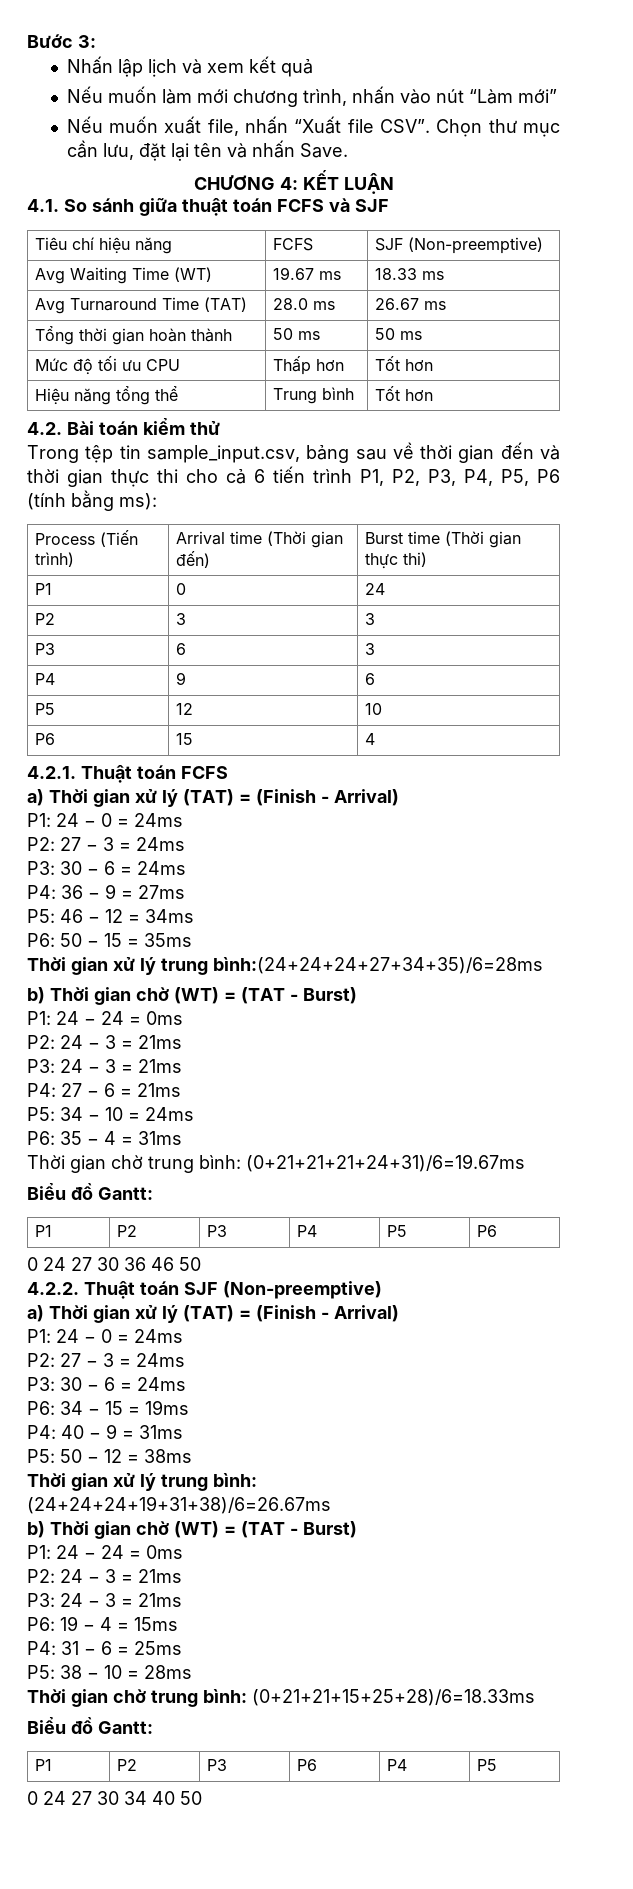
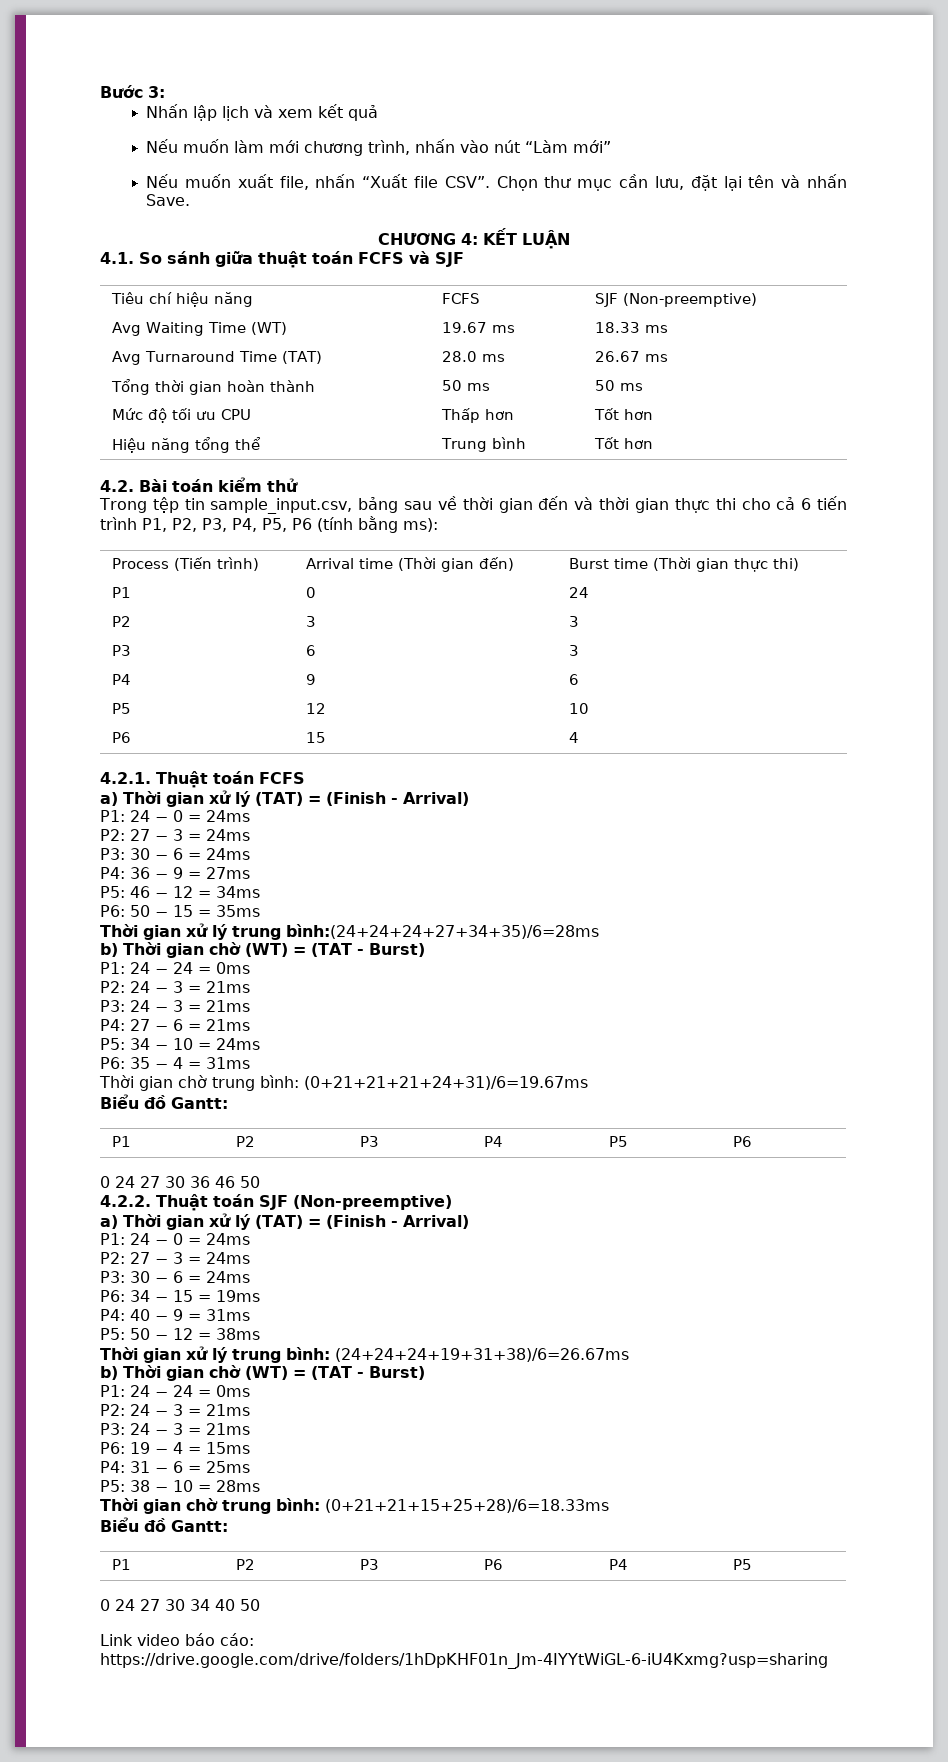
+ Link video báo cáo: https://drive.google.com/drive/folders/1hDpKHF01n_Jm-4IYYtWiGL-6-iU4Kxmg?usp=sharing

